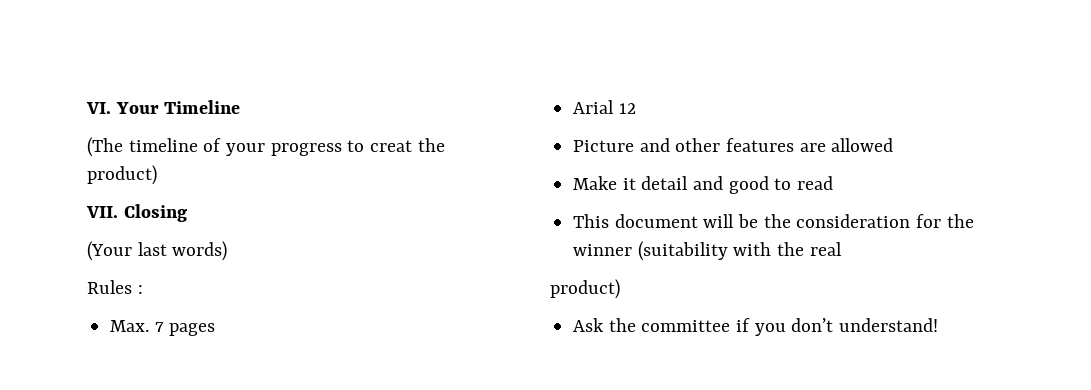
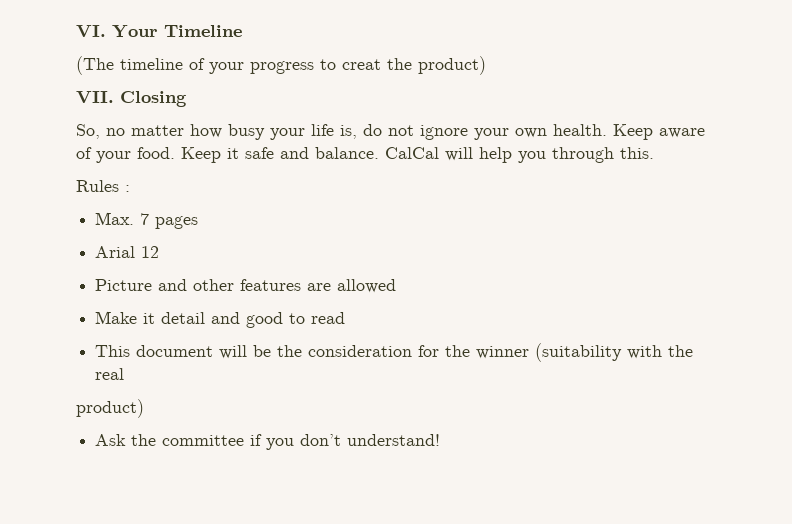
- (Your last words)
+ So, no matter how busy your life is, do not ignore your own health. Keep aware of your food. Keep it safe and balance. CalCal will help you through this.

